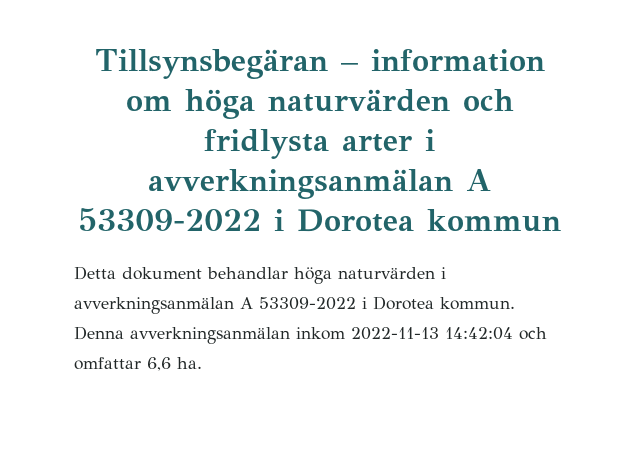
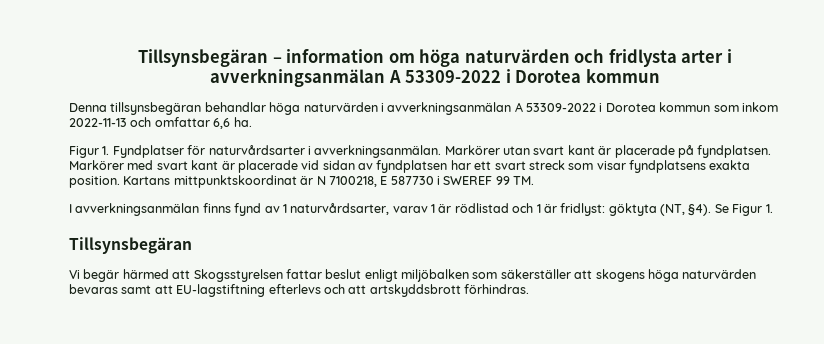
- Detta dokument behandlar höga naturvärden i avverkningsanmälan A 53309-2022 i Dorotea kommun. Denna avverkningsanmälan inkom 2022-11-13 14:42:04 och omfattar 6,6 ha.
+ Denna tillsynsbegäran behandlar höga naturvärden i avverkningsanmälan A 53309-2022 i Dorotea kommun som inkom 2022-11-13 och omfattar 6,6 ha.
+ Figur 1. Fyndplatser för naturvårdsarter i avverkningsanmälan. Markörer utan svart kant är placerade på fyndplatsen. Markörer med svart kant är placerade vid sidan av fyndplatsen har ett svart streck som visar fyndplatsens exakta position. Kartans mittpunktskoordinat är N 7100218, E 587730 i SWEREF 99 TM.
+ I avverkningsanmälan finns fynd av 1 naturvårdsarter, varav 1 är rödlistad och 1 är fridlyst: göktyta (NT, §4). Se Figur 1.
+ Tillsynsbegäran
+ Vi begär härmed att Skogsstyrelsen fattar beslut enligt miljöbalken som säkerställer att skogens höga naturvärden bevaras samt att EU-lagstiftning efterlevs och att artskyddsbrott förhindras.

